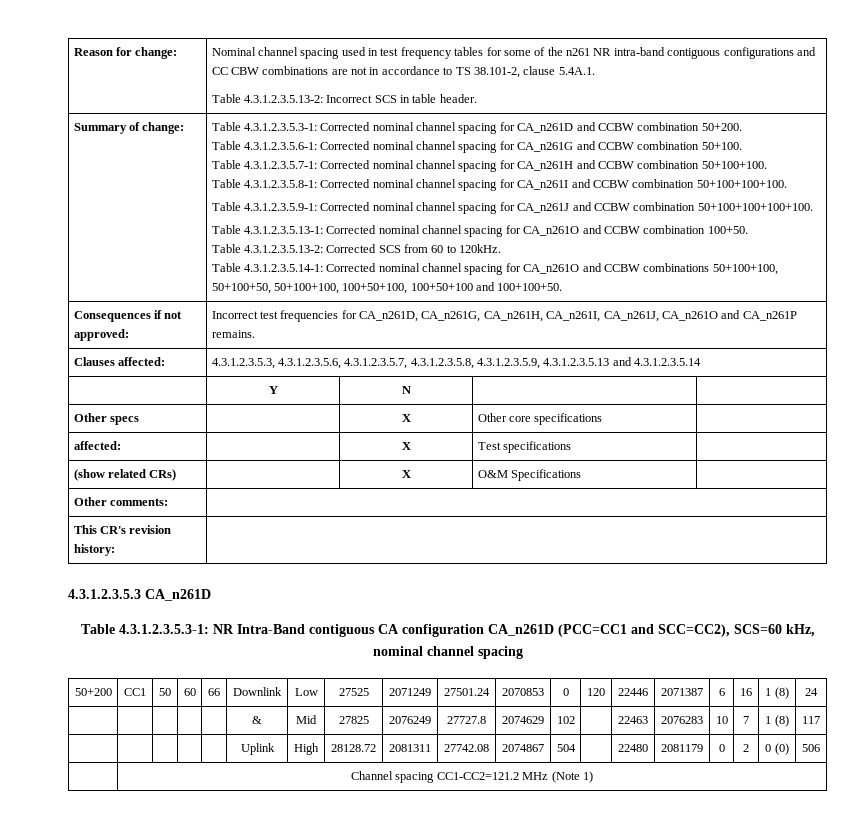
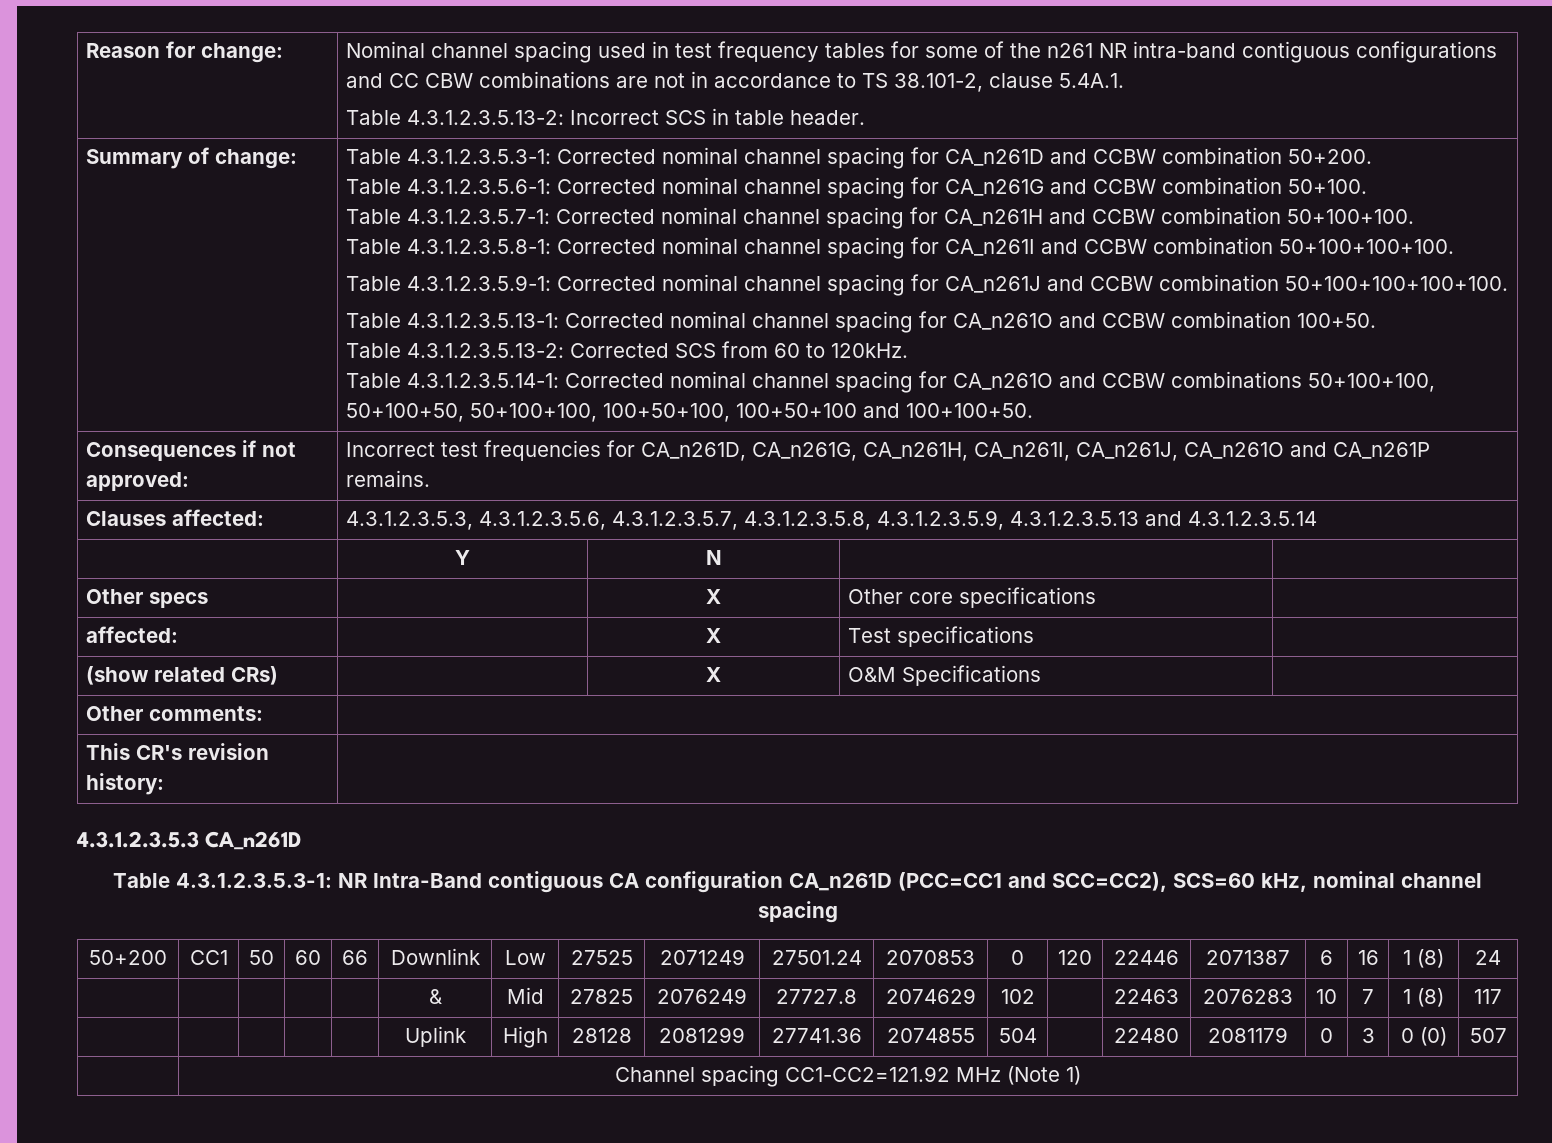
- | | | | | Uplink | High | 28128.72 | 2081311 | 27742.08 | 2074867 | 504 | | 22480 | 2081179 | 0 | 2 | 0 (0) | 506
+ | | | | | Uplink | High | 28128 | 2081299 | 27741.36 | 2074855 | 504 | | 22480 | 2081179 | 0 | 3 | 0 (0) | 507
- | Channel spacing CC1-CC2=121.2 MHz (Note 1)
+ | Channel spacing CC1-CC2=121.92 MHz (Note 1)

